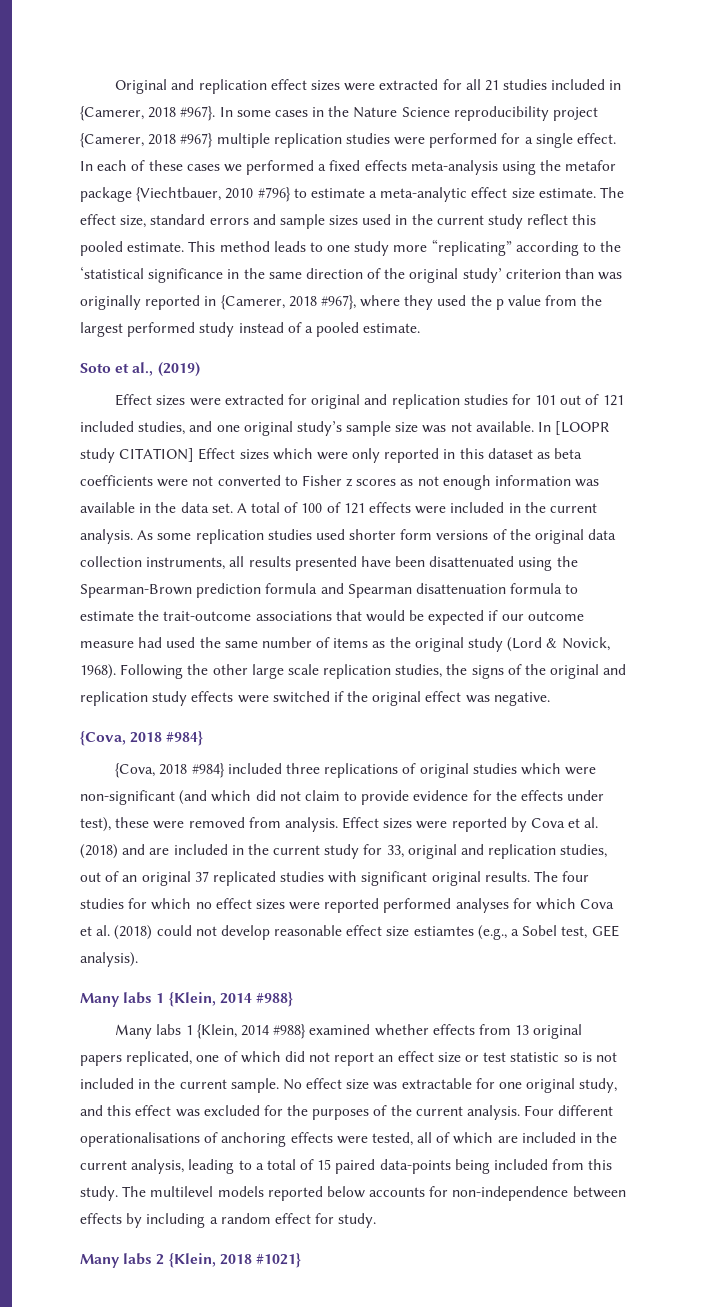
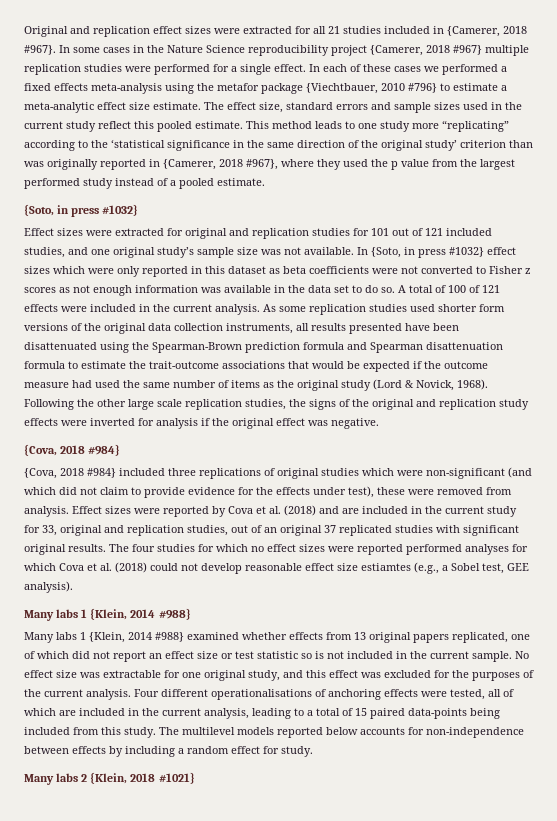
  This method leads to one study more “replicating” according to the ‘statistical significance in the same direction of the original study’ criterion than was originally reported in {Camerer, 2018 #967}, where they used the p value from the largest performed study instead of a pooled estimate.
- Soto et al., (2019)
+ {Soto, in press #1032}
- In [LOOPR study CITATION] Effect sizes which were only reported in this dataset as beta coefficients were not converted to Fisher z scores as not enough information was available in the data set.
+ In {Soto, in press #1032} effect sizes which were only reported in this dataset as beta coefficients were not converted to Fisher z scores as not enough information was available in the data set to do so.
- As some replication studies used shorter form versions of the original data collection instruments, all results presented have been disattenuated using the Spearman-Brown prediction formula and Spearman disattenuation formula to estimate the trait-outcome associations that would be expected if our outcome measure had used the same number of items as the original study (Lord & Novick, 1968).
+ As some replication studies used shorter form versions of the original data collection instruments, all results presented have been disattenuated using the Spearman-Brown prediction formula and Spearman disattenuation formula to estimate the trait-outcome associations that would be expected if the outcome measure had used the same number of items as the original study (Lord & Novick, 1968).
- Following the other large scale replication studies, the signs of the original and replication study effects were switched if the original effect was negative.
+ Following the other large scale replication studies, the signs of the original and replication study effects were inverted for analysis if the original effect was negative.

